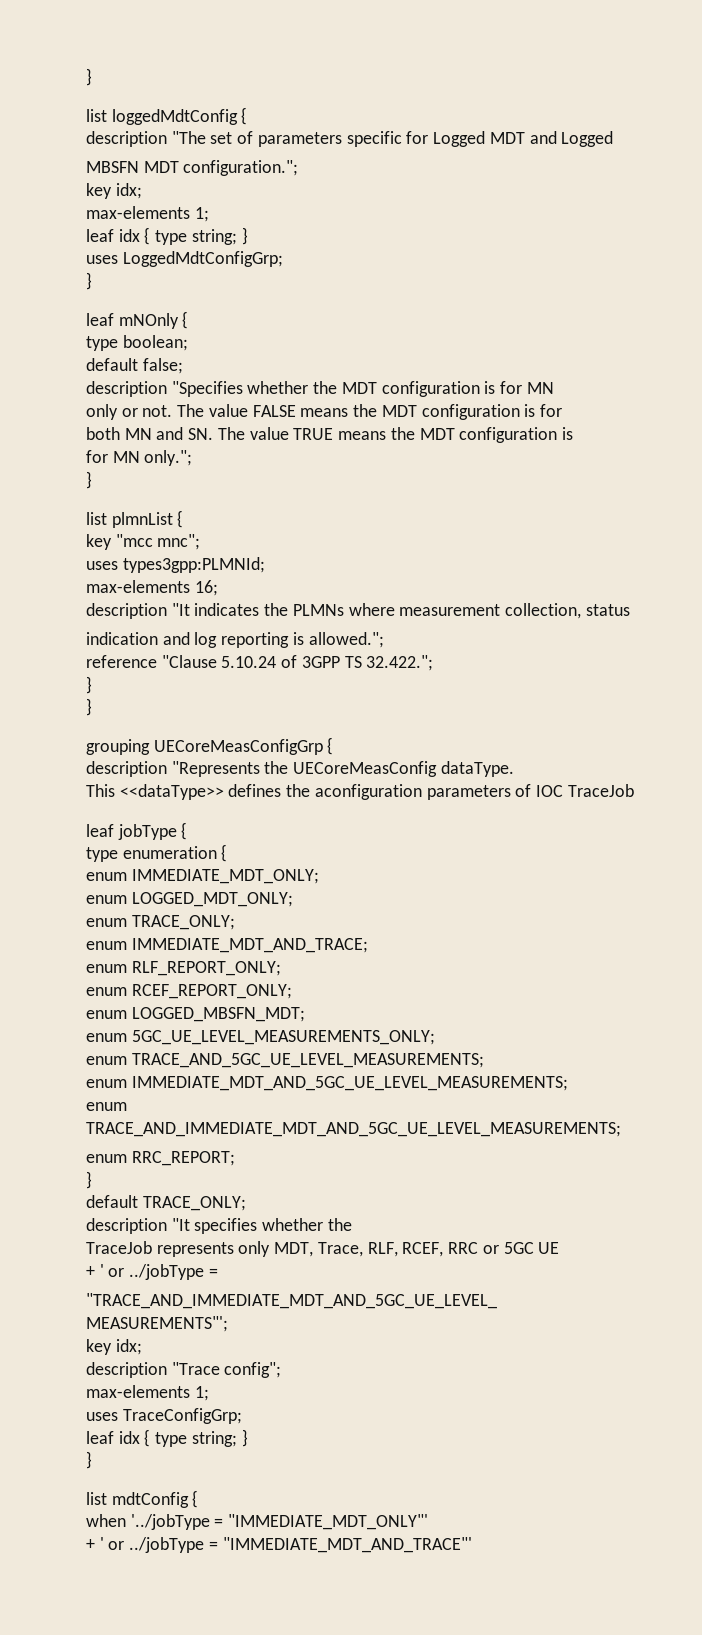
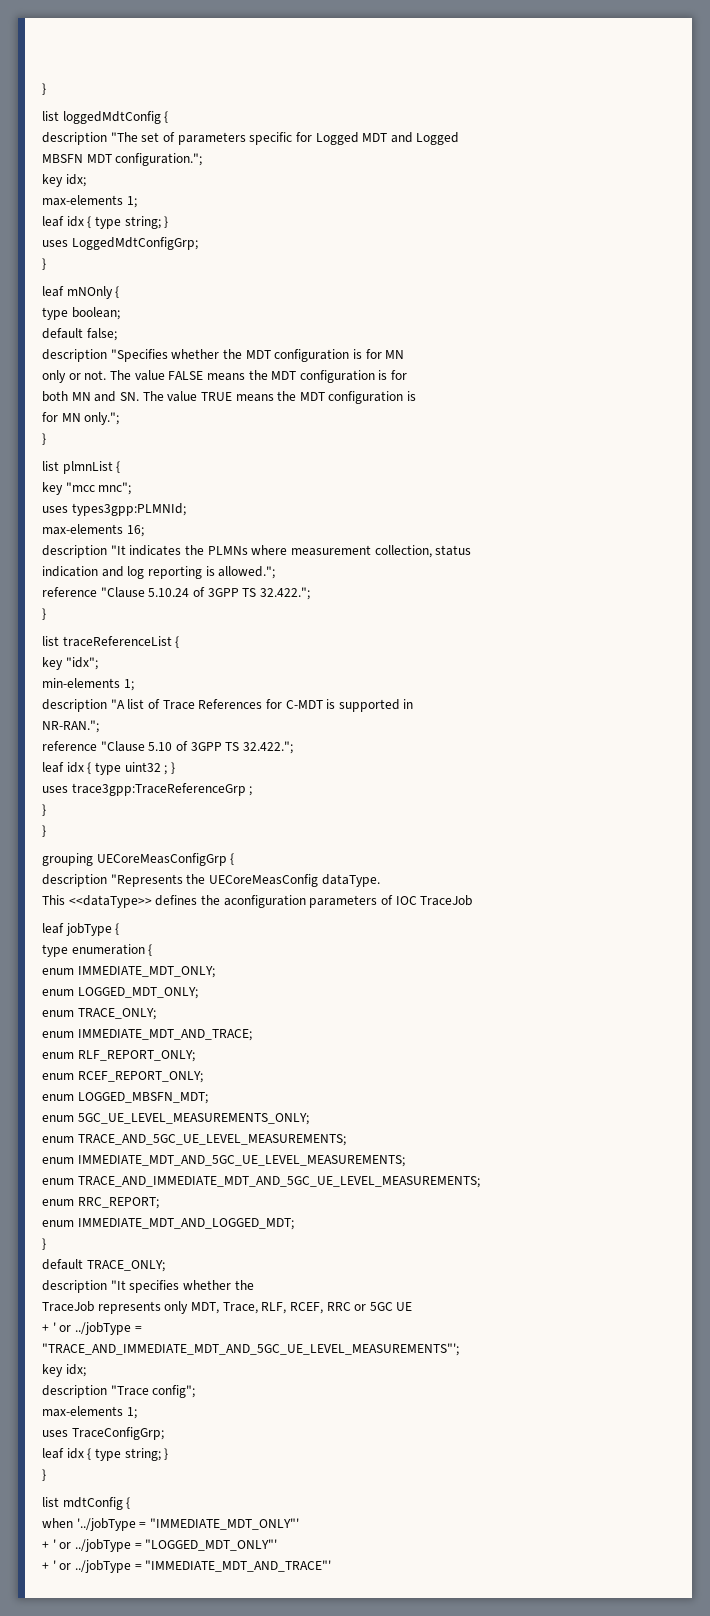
+ list traceReferenceList {
+ key "idx";
+ min-elements 1;
+ description "A list of Trace References for C-MDT is supported in
+ NR-RAN.";
+ reference "Clause 5.10 of 3GPP TS 32.422.";
+ leaf idx { type uint32 ; }
+ uses trace3gpp:TraceReferenceGrp ;
+ }
+ enum IMMEDIATE_MDT_AND_LOGGED_MDT;
+ + ' or ../jobType = "LOGGED_MDT_ONLY"'

